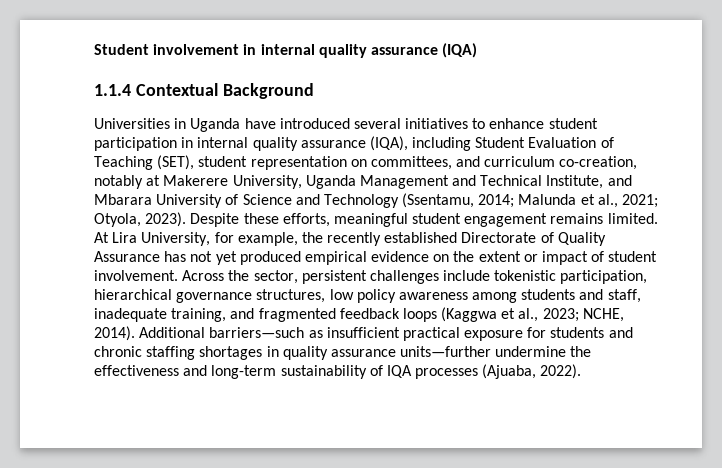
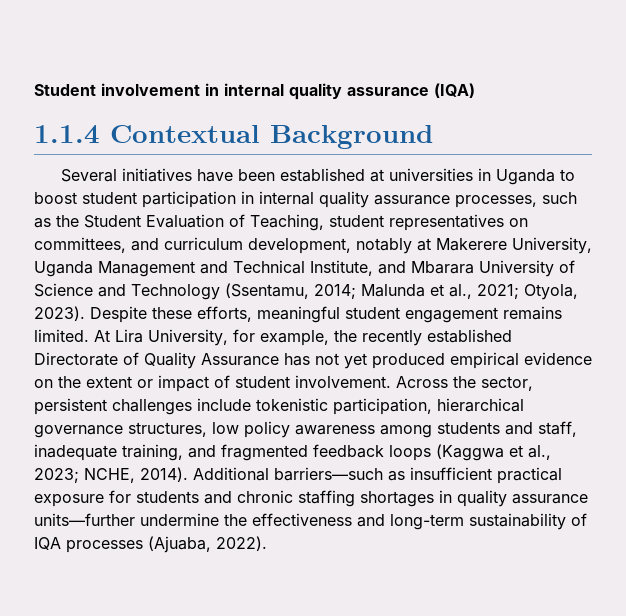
- Universities in Uganda have introduced several initiatives to enhance student participation in internal quality assurance (IQA), including Student Evaluation of Teaching (SET), student representation on committees, and curriculum co-creation, notably at Makerere University, Uganda Management and Technical Institute, and Mbarara University of Science and Technology (Ssentamu, 2014; Malunda et al., 2021; Otyola, 2023).
+ Several initiatives have been established at universities in Uganda to boost student participation in internal quality assurance processes, such as the Student Evaluation of Teaching, student representatives on committees, and curriculum development, notably at Makerere University, Uganda Management and Technical Institute, and Mbarara University of Science and Technology (Ssentamu, 2014; Malunda et al., 2021; Otyola, 2023).

